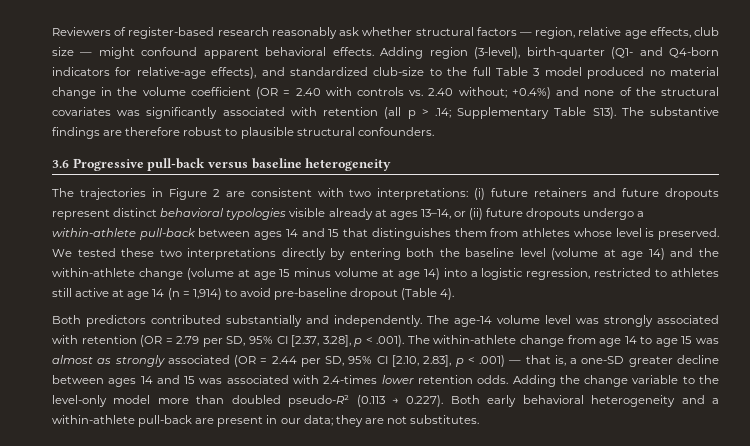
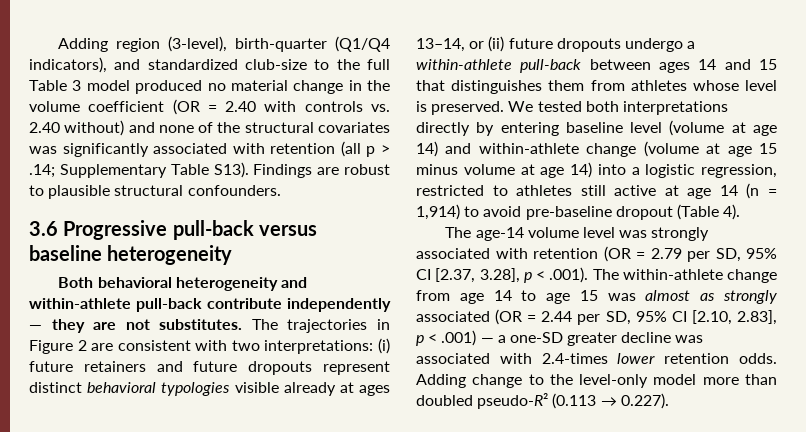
- Reviewers of register-based research reasonably ask whether structural factors — region, relative age effects, club size — might confound apparent behavioral effects. Adding region (3-level), birth-quarter (Q1- and Q4-born indicators for relative-age effects), and standardized club-size to the full Table 3 model produced no material change in the volume coefficient (OR = 2.40 with controls vs. 2.40 without; +0.4%) and none of the structural covariates was significantly associated with retention (all p > .14; Supplementary Table S13).
+ Adding region (3-level), birth-quarter (Q1/Q4 indicators), and standardized club-size to the full Table 3 model produced no material change in the volume coefficient (OR = 2.40 with controls vs. 2.40 without) and none of the structural covariates was significantly associated with retention (all p > .14; Supplementary Table S13).
- The substantive findings are therefore robust to plausible structural confounders.
+ Findings are robust to plausible structural confounders.
+ Both behavioral heterogeneity and within-athlete pull-back contribute independently — they are not substitutes.
- We tested these two interpretations directly by entering both the baseline level (volume at age 14) and the within-athlete change (volume at age 15 minus volume at age 14) into a logistic regression, restricted to athletes still active at age 14 (n = 1,914) to avoid pre-baseline dropout (Table 4).
+ We tested both interpretations directly by entering baseline level (volume at age 14) and within-athlete change (volume at age 15 minus volume at age 14) into a logistic regression, restricted to athletes still active at age 14 (n = 1,914) to avoid pre-baseline dropout (Table 4).
- Both predictors contributed substantially and independently. The age-14 volume level was strongly associated with retention (OR = 2.79 per SD, 95% CI [2.37, 3.28], p < .001). The within-athlete change from age 14 to age 15 was almost as strongly associated (OR = 2.44 per SD, 95% CI [2.10, 2.83], p < .001) — that is, a one-SD greater decline between ages 14 and 15 was associated with 2.4-times lower retention odds.
+ The age-14 volume level was strongly associated with retention (OR = 2.79 per SD, 95% CI [2.37, 3.28], p < .001). The within-athlete change from age 14 to age 15 was almost as strongly associated (OR = 2.44 per SD, 95% CI [2.10, 2.83], p < .001) — a one-SD greater decline was associated with 2.4-times lower retention odds.
- Adding the change variable to the level-only model more than doubled pseudo-R² (0.113 → 0.227). Both early behavioral heterogeneity and a within-athlete pull-back are present in our data; they are not substitutes.
+ Adding change to the level-only model more than doubled pseudo-R² (0.113 → 0.227).

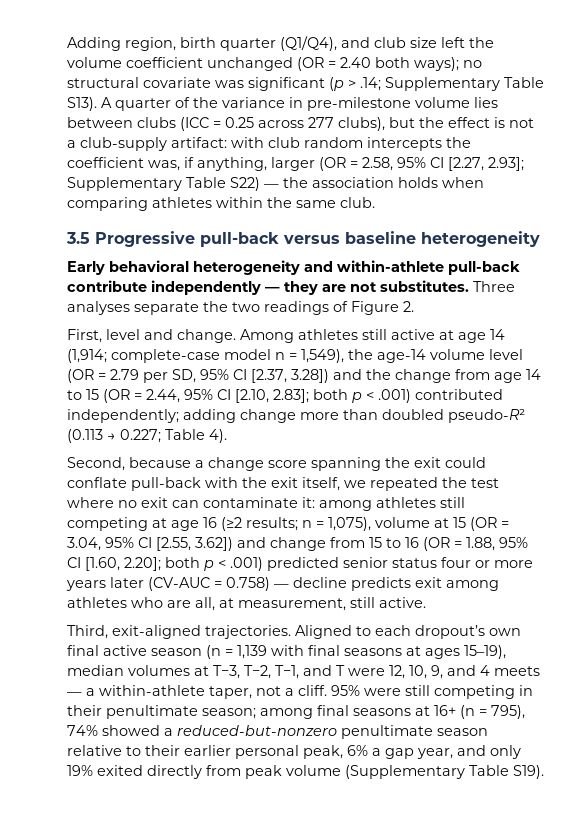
- Adding region (3-level), birth-quarter (Q1/Q4 indicators), and standardized club-size to the full Table 3 model produced no material change in the volume coefficient (OR = 2.40 with controls vs. 2.40 without) and none of the structural covariates was significantly associated with retention (all p > .14; Supplementary Table S13).
+ Adding region, birth quarter (Q1/Q4), and club size left the volume coefficient unchanged (OR = 2.40 both ways); no structural covariate was significant (p > .14; Supplementary Table S13).
- Findings are robust to plausible structural confounders.
- 3.6 Progressive pull-back versus baseline heterogeneity
+ A quarter of the variance in pre-milestone volume lies between clubs (ICC = 0.25 across 277 clubs), but the effect is not a club-supply artifact: with club random intercepts the coefficient was, if anything, larger (OR = 2.58, 95% CI [2.27, 2.93]; Supplementary Table S22) — the association holds when comparing athletes within the same club.
+ 3.5 Progressive pull-back versus baseline heterogeneity
- Both behavioral heterogeneity and within-athlete pull-back contribute independently — they are not substitutes.
+ Early behavioral heterogeneity and within-athlete pull-back contribute independently — they are not substitutes.
- The trajectories in Figure 2 are consistent with two interpretations: (i) future retainers and future dropouts represent distinct behavioral typologies visible already at ages 13–14, or (ii) future dropouts undergo a within-athlete pull-back between ages 14 and 15 that distinguishes them from athletes whose level is preserved. We tested both interpretations directly by entering baseline level (volume at age 14) and within-athlete change (volume at age 15 minus volume at age 14) into a logistic regression, restricted to athletes still active at age 14 (n = 1,914) to avoid pre-baseline dropout (Table 4).
- The age-14 volume level was strongly associated with retention (OR = 2.79 per SD, 95% CI [2.37, 3.28], p < .001). The within-athlete change from age 14 to age 15 was almost as strongly associated (OR = 2.44 per SD, 95% CI [2.10, 2.83], p < .001) — a one-SD greater decline was associated with 2.4-times lower retention odds. Adding change to the level-only model more than doubled pseudo-R² (0.113 → 0.227).
+ Three analyses separate the two readings of Figure 2.
+ First, level and change. Among athletes still active at age 14 (1,914; complete-case model n = 1,549), the age-14 volume level (OR = 2.79 per SD, 95% CI [2.37, 3.28]) and the change from age 14 to 15 (OR = 2.44, 95% CI [2.10, 2.83]; both p < .001) contributed independently; adding change more than doubled pseudo-R² (0.113 → 0.227; Table 4).
+ Second, because a change score spanning the exit could conflate pull-back with the exit itself, we repeated the test where no exit can contaminate it: among athletes still competing at age 16 (≥2 results; n = 1,075), volume at 15 (OR = 3.04, 95% CI [2.55, 3.62]) and change from 15 to 16 (OR = 1.88, 95% CI [1.60, 2.20]; both p < .001) predicted senior status four or more years later (CV-AUC = 0.758) — decline predicts exit among athletes who are all, at measurement, still active.
+ Third, exit-aligned trajectories. Aligned to each dropout’s own final active season (n = 1,139 with final seasons at ages 15–19), median volumes at T−3, T−2, T−1, and T were 12, 10, 9, and 4 meets — a within-athlete taper, not a cliff. 95% were still competing in their penultimate season; among final seasons at 16+ (n = 795), 74% showed a reduced-but-nonzero penultimate season relative to their earlier personal peak, 6% a gap year, and only 19% exited directly from peak volume (Supplementary Table S19).

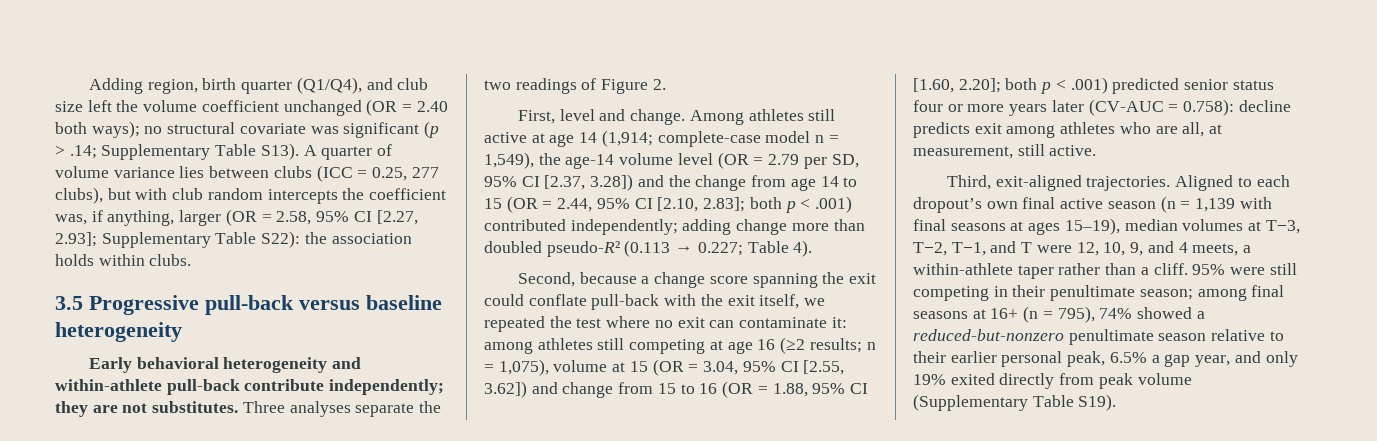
- A quarter of the variance in pre-milestone volume lies between clubs (ICC = 0.25 across 277 clubs), but the effect is not a club-supply artifact: with club random intercepts the coefficient was, if anything, larger (OR = 2.58, 95% CI [2.27, 2.93]; Supplementary Table S22) — the association holds when comparing athletes within the same club.
+ A quarter of volume variance lies between clubs (ICC = 0.25, 277 clubs), but with club random intercepts the coefficient was, if anything, larger (OR = 2.58, 95% CI [2.27, 2.93]; Supplementary Table S22): the association holds within clubs.
- Early behavioral heterogeneity and within-athlete pull-back contribute independently — they are not substitutes.
+ Early behavioral heterogeneity and within-athlete pull-back contribute independently; they are not substitutes.
- both p < .001) predicted senior status four or more years later (CV-AUC = 0.758) — decline predicts exit among athletes who are all, at measurement, still active.
+ both p < .001) predicted senior status four or more years later (CV-AUC = 0.758): decline predicts exit among athletes who are all, at measurement, still active.
- Aligned to each dropout’s own final active season (n = 1,139 with final seasons at ages 15–19), median volumes at T−3, T−2, T−1, and T were 12, 10, 9, and 4 meets — a within-athlete taper, not a cliff.
+ Aligned to each dropout’s own final active season (n = 1,139 with final seasons at ages 15–19), median volumes at T−3, T−2, T−1, and T were 12, 10, 9, and 4 meets, a within-athlete taper rather than a cliff.
- 95% were still competing in their penultimate season; among final seasons at 16+ (n = 795), 74% showed a reduced-but-nonzero penultimate season relative to their earlier personal peak, 6% a gap year, and only 19% exited directly from peak volume (Supplementary Table S19).
+ 95% were still competing in their penultimate season; among final seasons at 16+ (n = 795), 74% showed a reduced-but-nonzero penultimate season relative to their earlier personal peak, 6.5% a gap year, and only 19% exited directly from peak volume (Supplementary Table S19).

